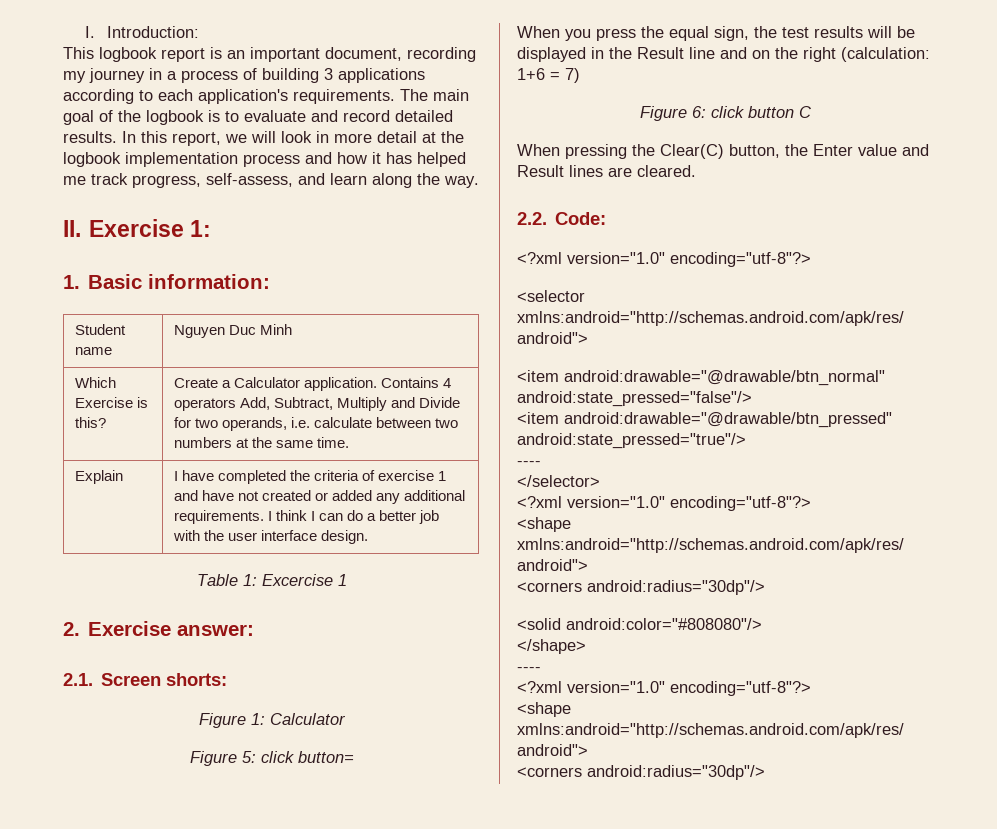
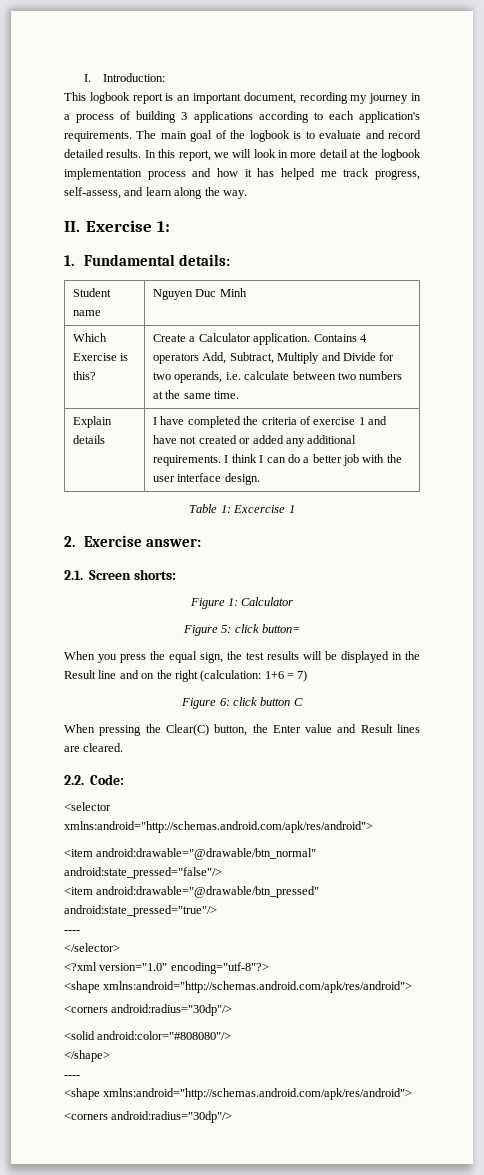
- 1. Basic information:
+ 1. Fundamental details:
- Explain | I have completed the criteria of exercise 1 and have not created or added any additional requirements. I think I can do a better job with the user interface design.
+ Explain details | I have completed the criteria of exercise 1 and have not created or added any additional requirements. I think I can do a better job with the user interface design.
  2.2. Code:
- <?xml version="1.0" encoding="utf-8"?>
  </shape>
  ----
- <?xml version="1.0" encoding="utf-8"?>

